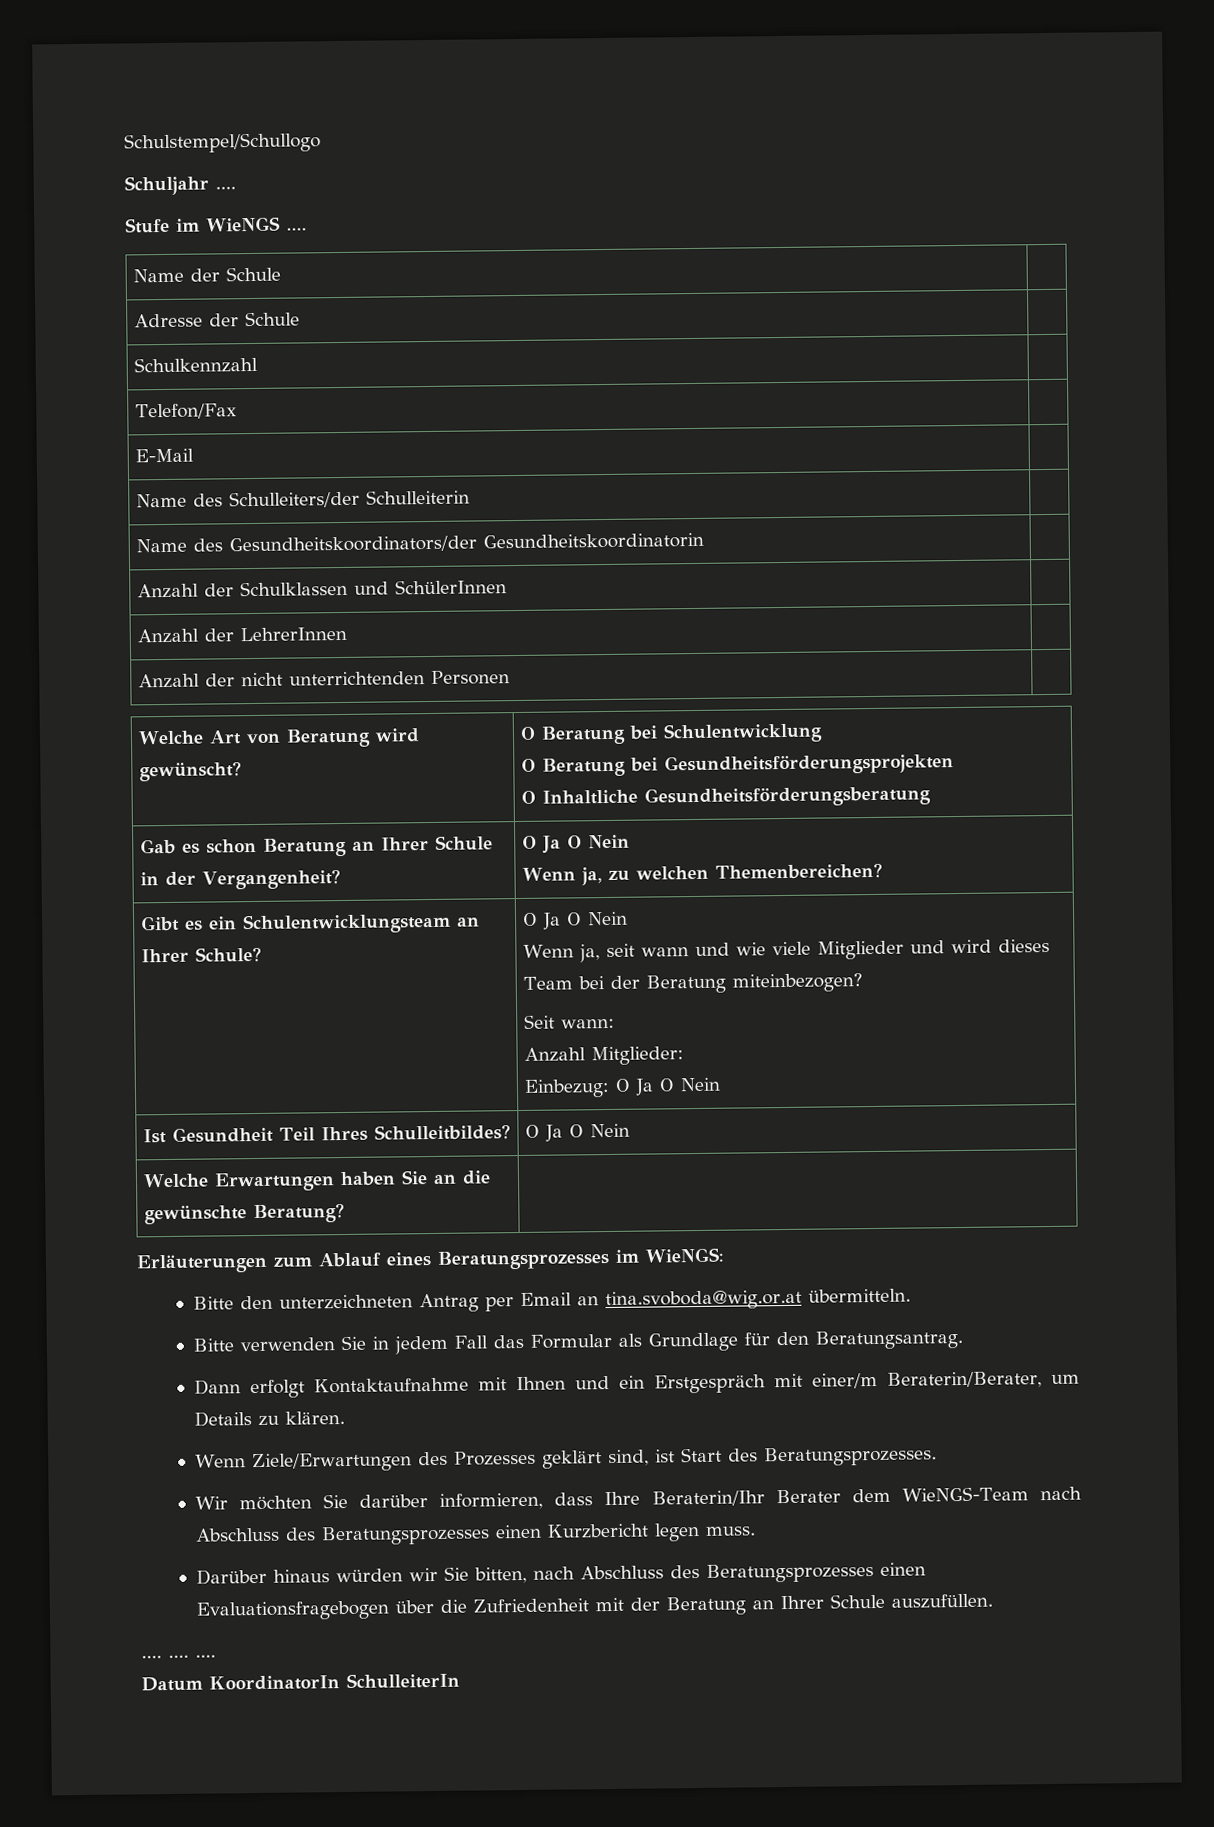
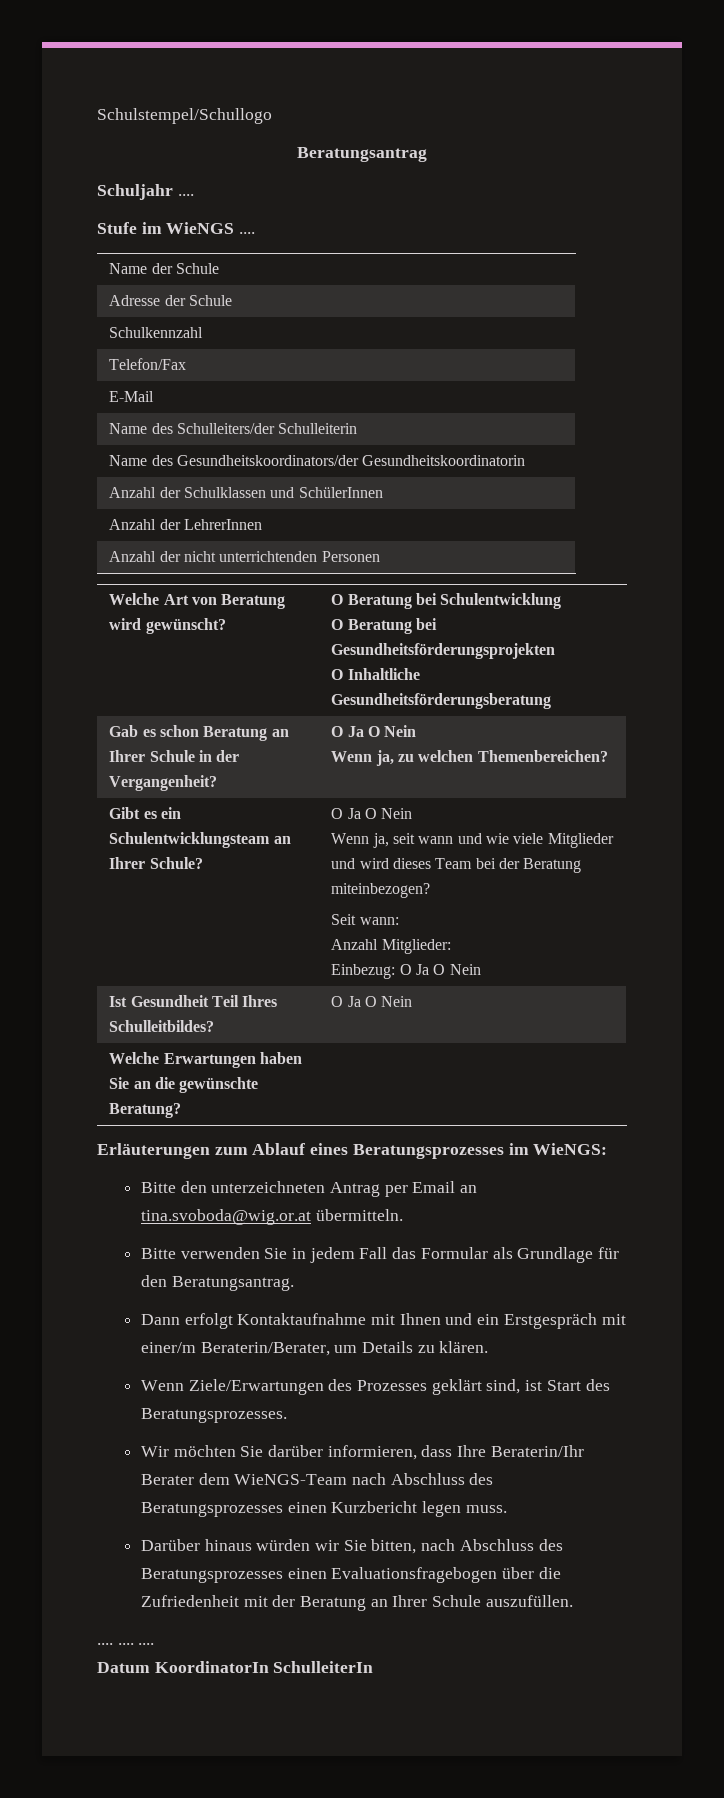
+ Beratungsantrag

